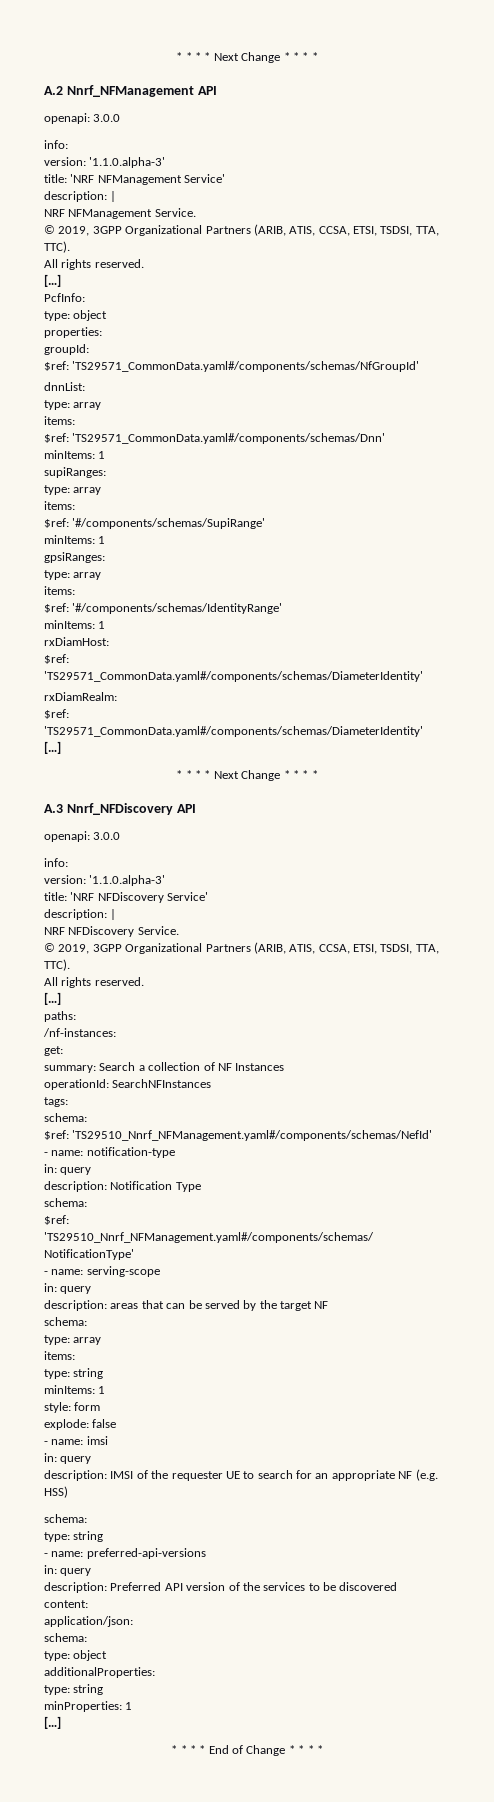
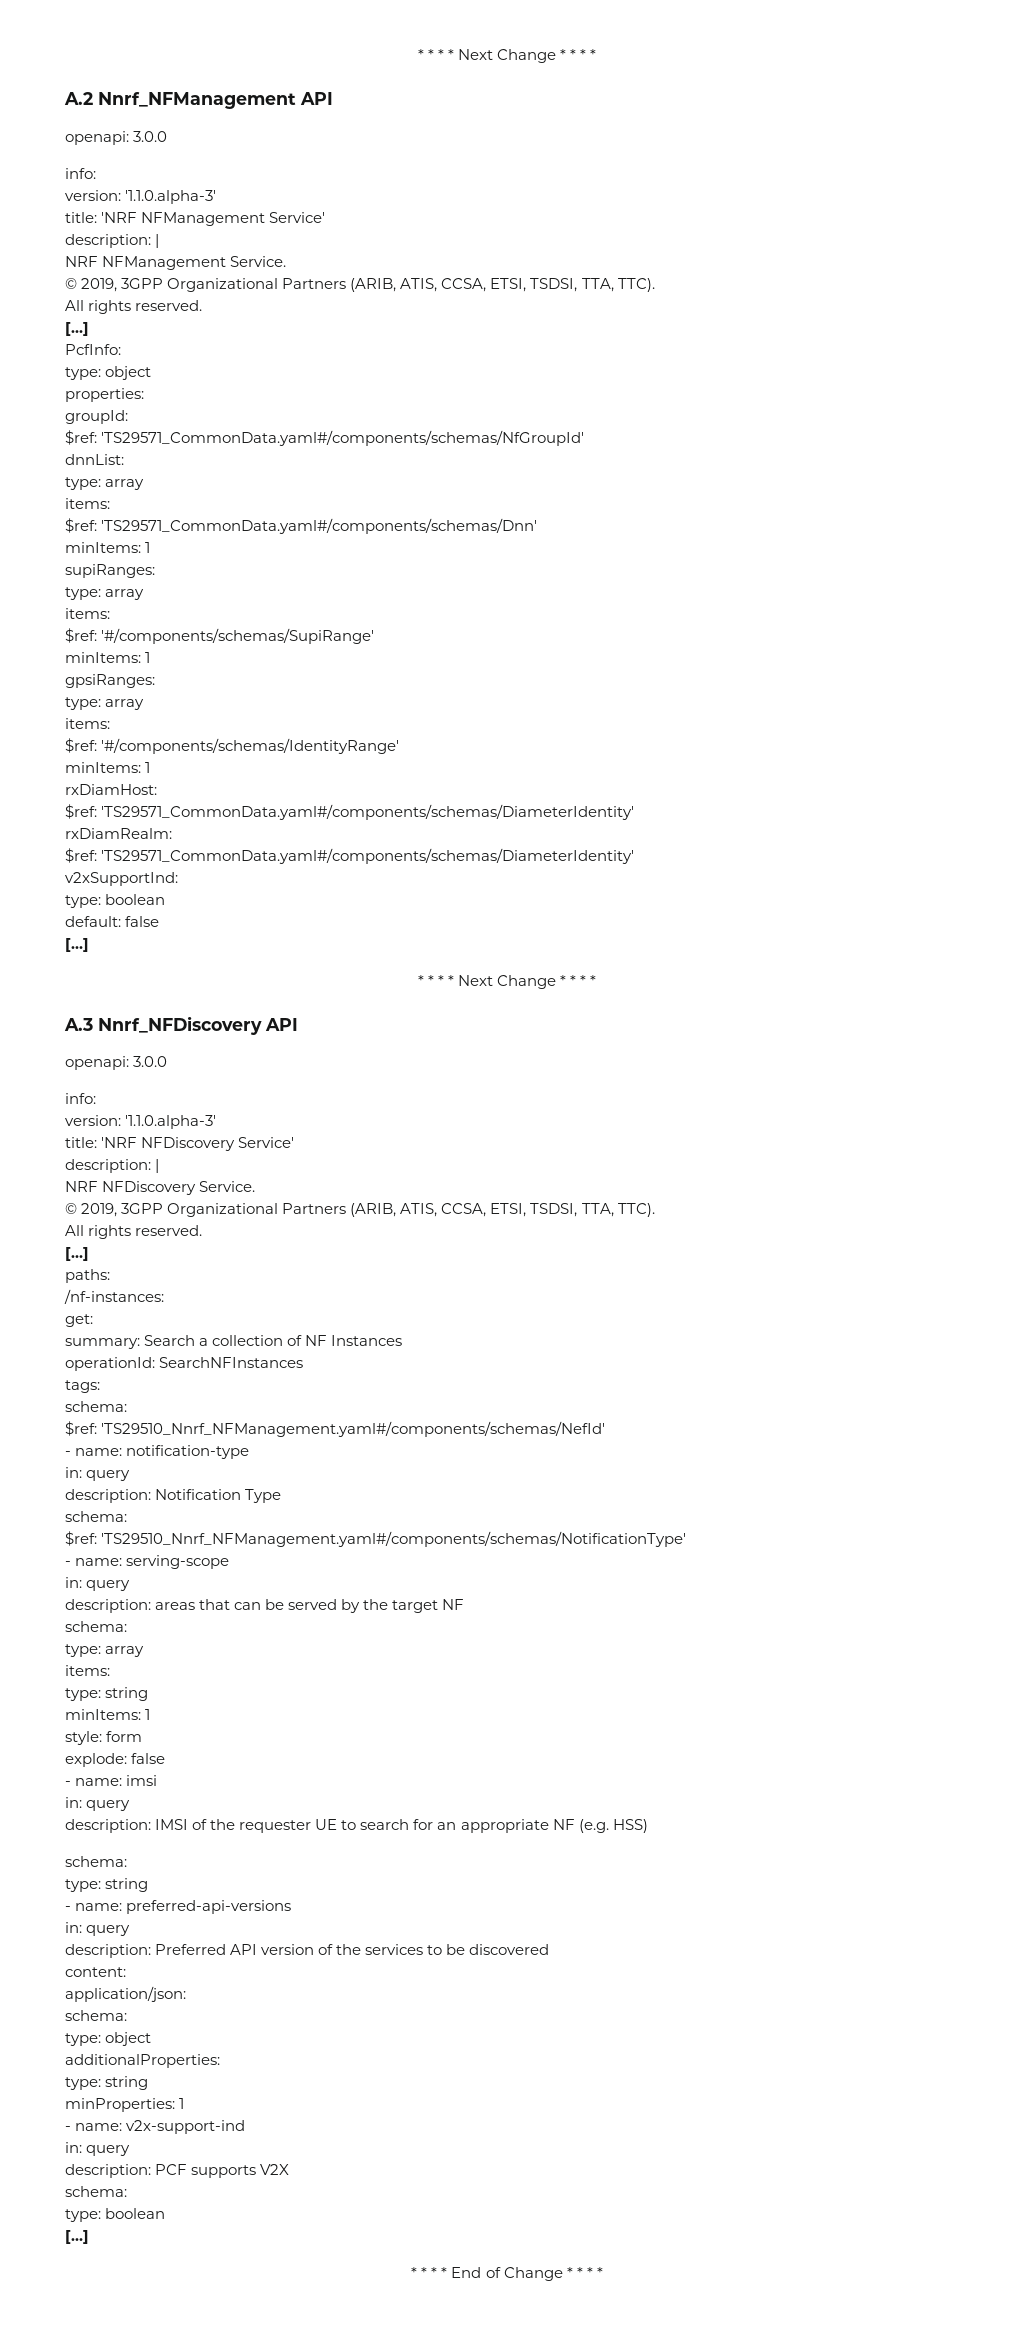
+ v2xSupportInd:
+ type: boolean
+ default: false
+ - name: v2x-support-ind
+ in: query
+ description: PCF supports V2X
+ schema:
+ type: boolean

